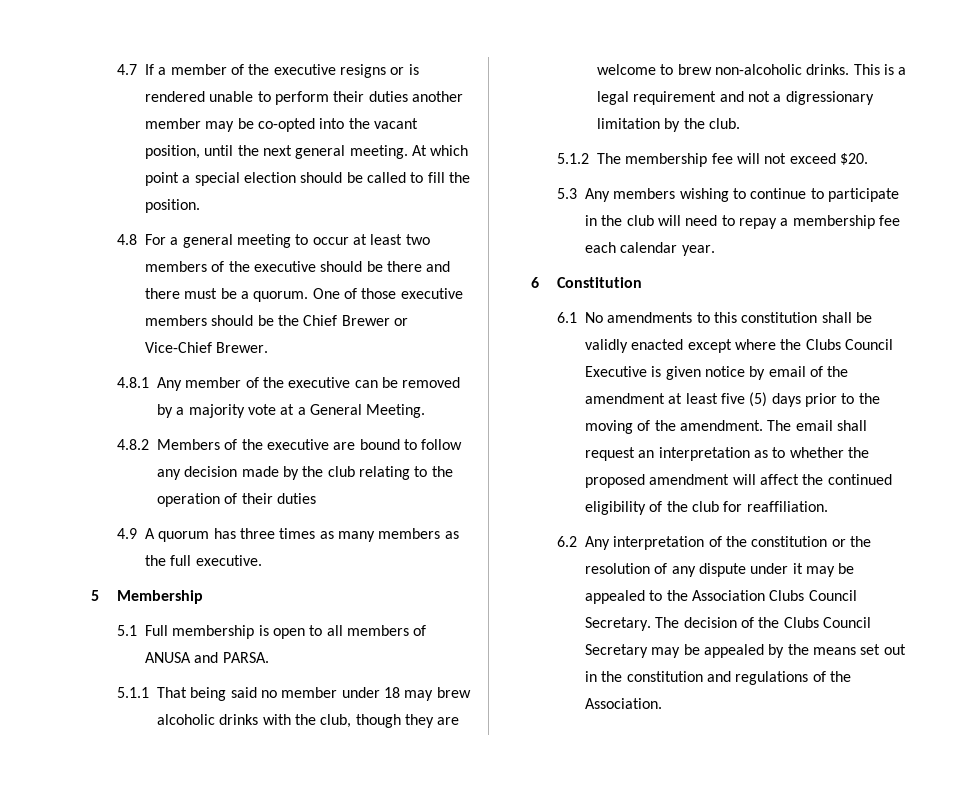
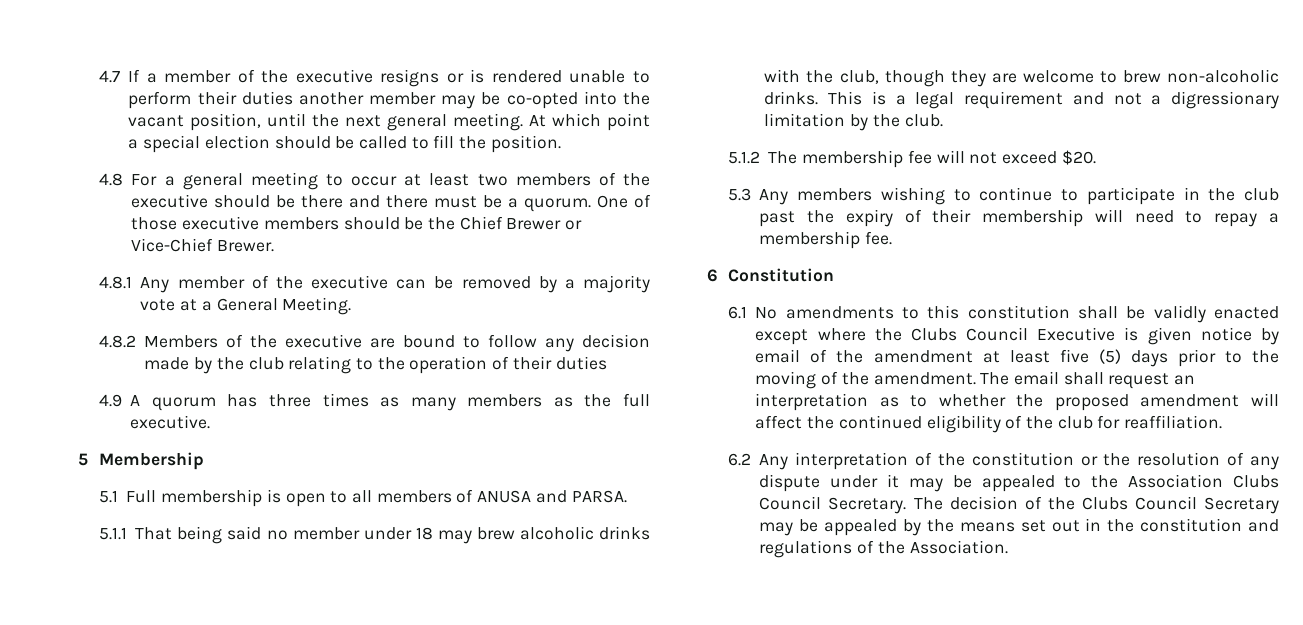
- 5.3 Any members wishing to continue to participate in the club will need to repay a membership fee each calendar year.
+ 5.3 Any members wishing to continue to participate in the club past the expiry of their membership will need to repay a membership fee.

